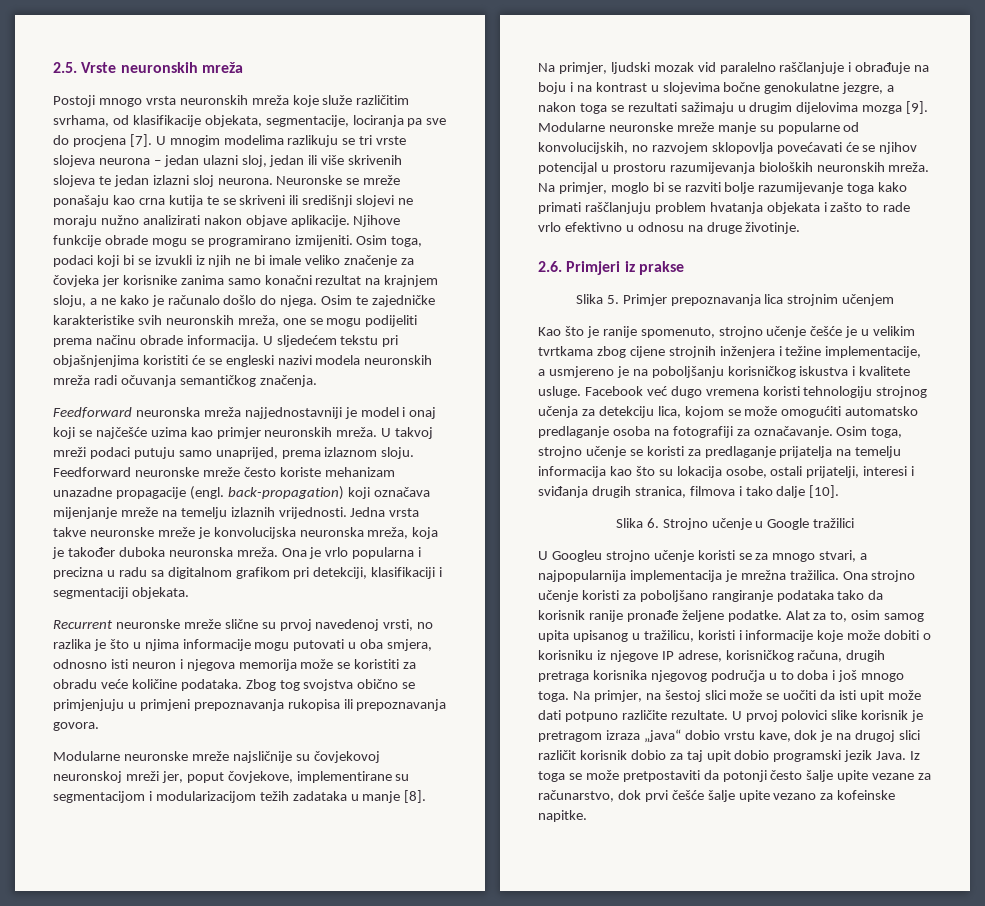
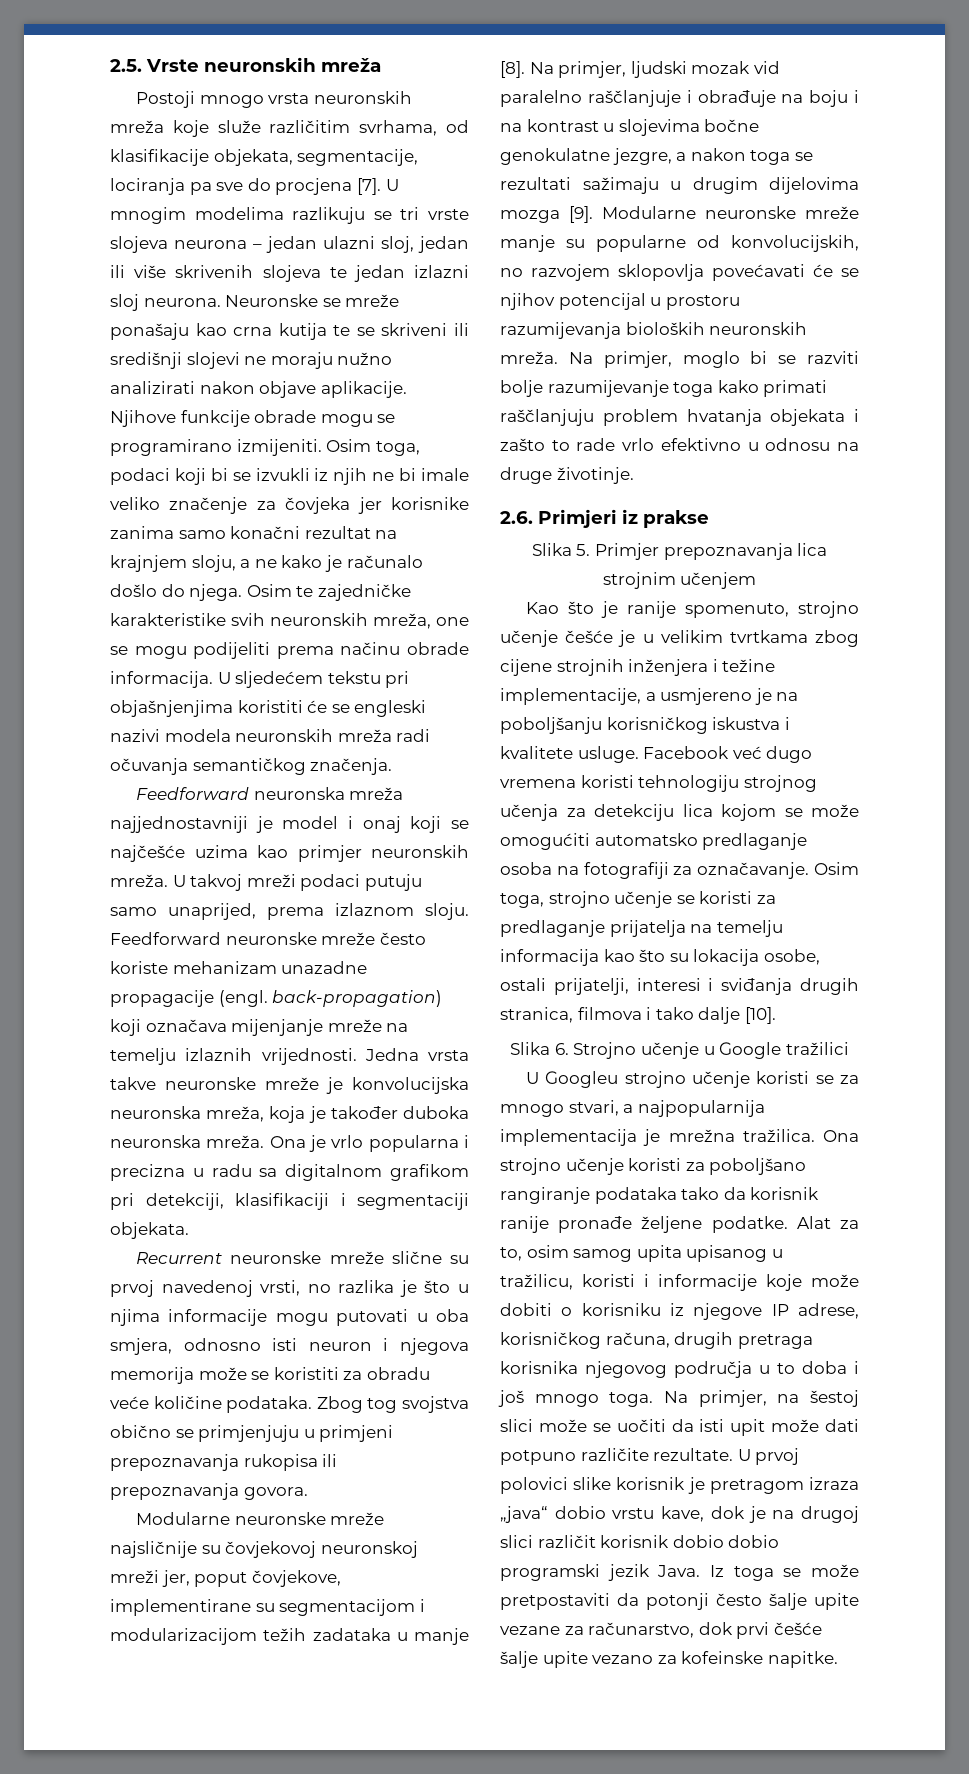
- Facebook već dugo vremena koristi tehnologiju strojnog učenja za detekciju lica, kojom se može omogućiti automatsko predlaganje osoba na fotografiji za označavanje.
+ Facebook već dugo vremena koristi tehnologiju strojnog učenja za detekciju lica kojom se može omogućiti automatsko predlaganje osoba na fotografiji za označavanje.
- U prvoj polovici slike korisnik je pretragom izraza „java“ dobio vrstu kave, dok je na drugoj slici različit korisnik dobio za taj upit dobio programski jezik Java.
+ U prvoj polovici slike korisnik je pretragom izraza „java“ dobio vrstu kave, dok je na drugoj slici različit korisnik dobio dobio programski jezik Java.

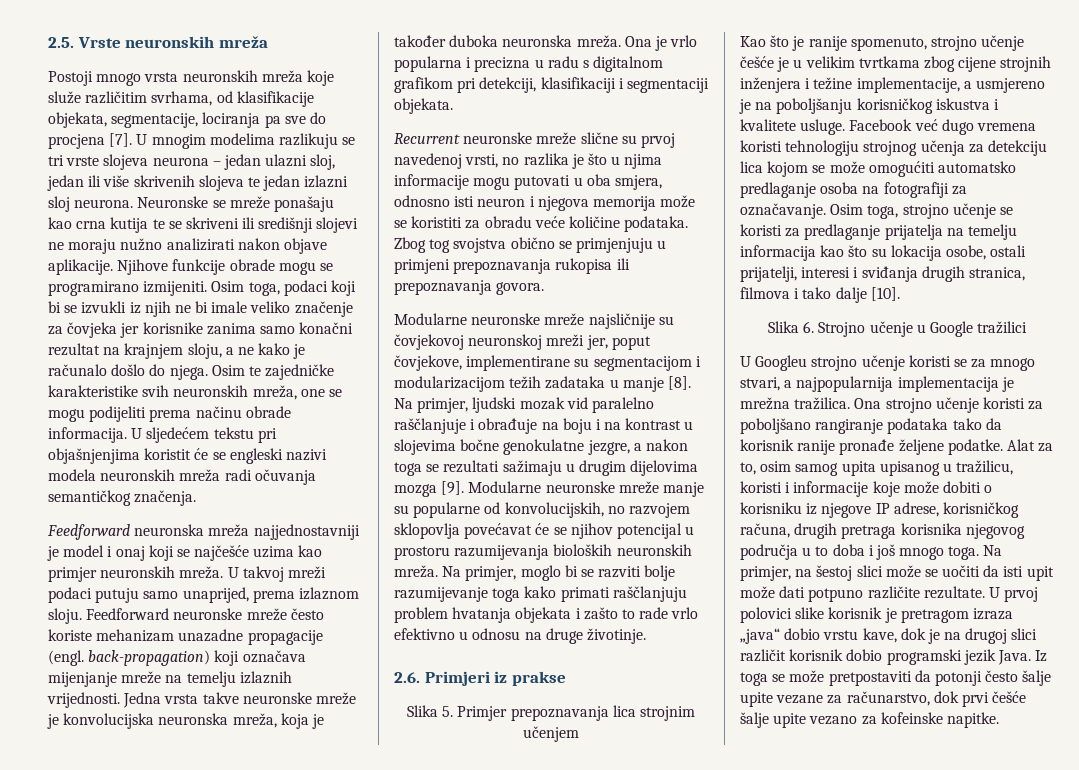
- U sljedećem tekstu pri objašnjenjima koristiti će se engleski nazivi modela neuronskih mreža radi očuvanja semantičkog značenja.
+ U sljedećem tekstu pri objašnjenjima koristit će se engleski nazivi modela neuronskih mreža radi očuvanja semantičkog značenja.
- Ona je vrlo popularna i precizna u radu sa digitalnom grafikom pri detekciji, klasifikaciji i segmentaciji objekata.
+ Ona je vrlo popularna i precizna u radu s digitalnom grafikom pri detekciji, klasifikaciji i segmentaciji objekata.
- Modularne neuronske mreže manje su popularne od konvolucijskih, no razvojem sklopovlja povećavati će se njihov potencijal u prostoru razumijevanja bioloških neuronskih mreža.
+ Modularne neuronske mreže manje su popularne od konvolucijskih, no razvojem sklopovlja povećavat će se njihov potencijal u prostoru razumijevanja bioloških neuronskih mreža.
- U prvoj polovici slike korisnik je pretragom izraza „java“ dobio vrstu kave, dok je na drugoj slici različit korisnik dobio dobio programski jezik Java.
+ U prvoj polovici slike korisnik je pretragom izraza „java“ dobio vrstu kave, dok je na drugoj slici različit korisnik dobio programski jezik Java.

